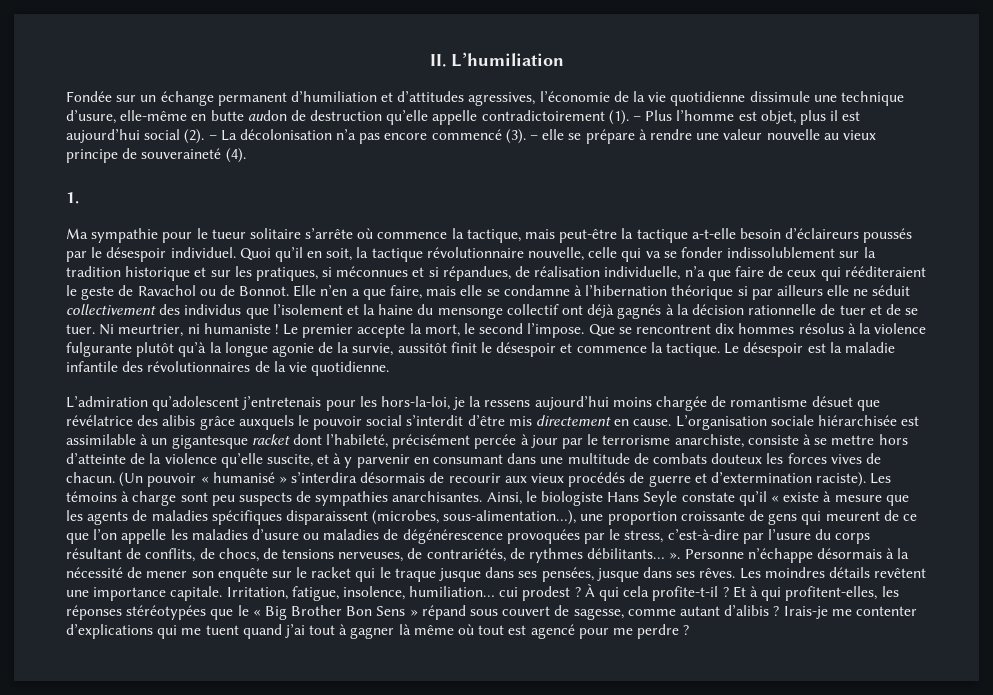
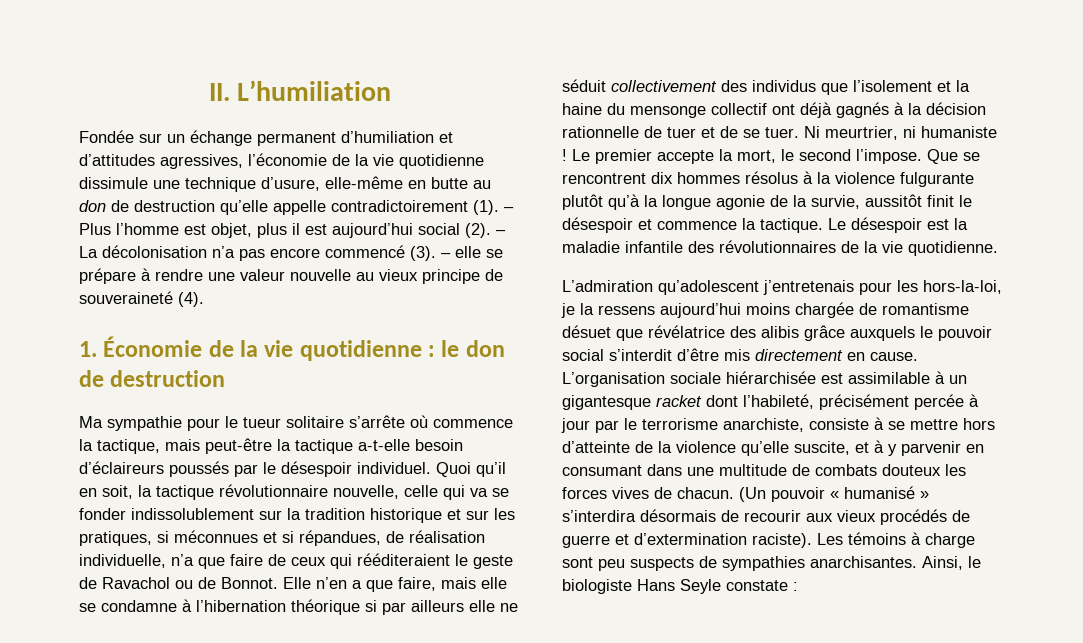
- Fondée sur un échange permanent d’humiliation et d’attitudes agressives, l’économie de la vie quotidienne dissimule une technique d’usure, elle-même en butte audon de destruction qu’elle appelle contradictoirement (1).
+ Fondée sur un échange permanent d’humiliation et d’attitudes agressives, l’économie de la vie quotidienne dissimule une technique d’usure, elle-même en butte au don de destruction qu’elle appelle contradictoirement (1).
- 1.
+ 1. Économie de la vie quotidienne : le don de destruction
- Ainsi, le biologiste Hans Seyle constate qu’il « existe à mesure que les agents de maladies spécifiques disparaissent (microbes, sous-alimentation…), une proportion croissante de gens qui meurent de ce que l’on appelle les maladies d’usure ou maladies de dégénérescence provoquées par le stress, c’est-à-dire par l’usure du corps résultant de conflits, de chocs, de tensions nerveuses, de contrariétés, de rythmes débilitants… ». Personne n’échappe désormais à la nécessité de mener son enquête sur le racket qui le traque jusque dans ses pensées, jusque dans ses rêves. Les moindres détails revêtent une importance capitale. Irritation, fatigue, insolence, humiliation… cui prodest ? À qui cela profite-t-il ? Et à qui profitent-elles, les réponses stéréotypées que le « Big Brother Bon Sens » répand sous couvert de sagesse, comme autant d’alibis ? Irais-je me contenter d’explications qui me tuent quand j’ai tout à gagner là même où tout est agencé pour me perdre ?
+ Ainsi, le biologiste Hans Seyle constate :

